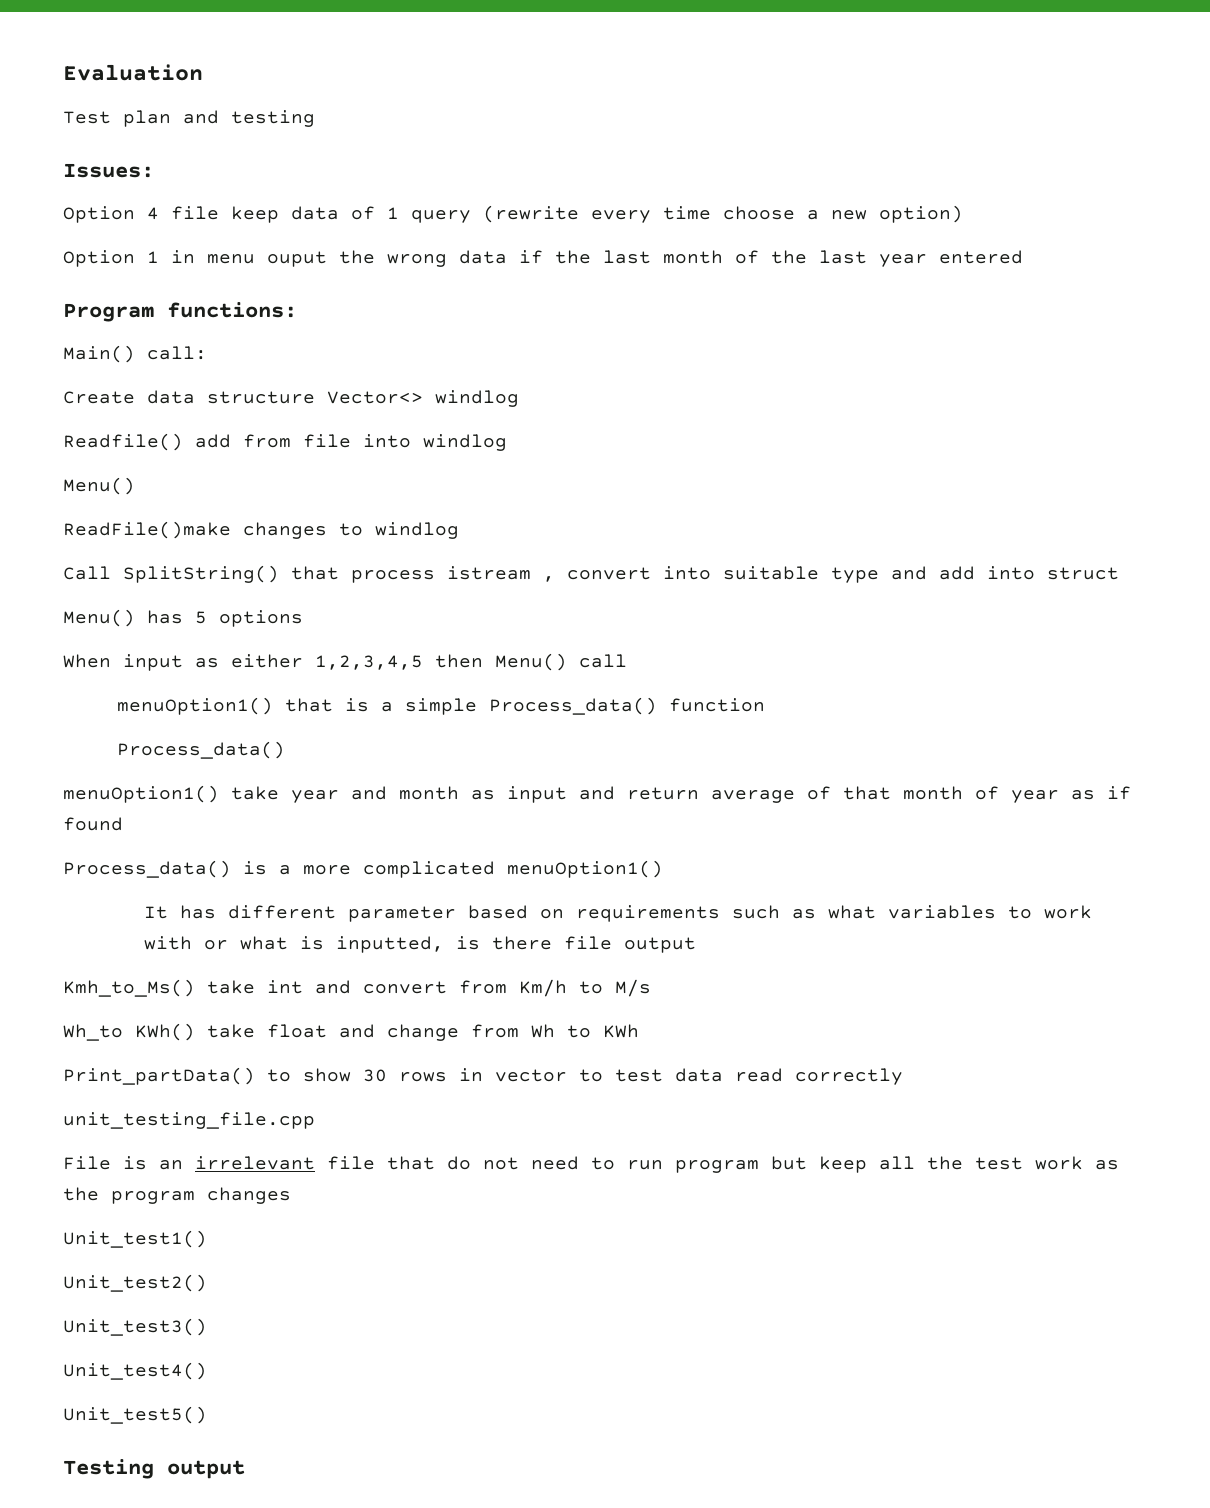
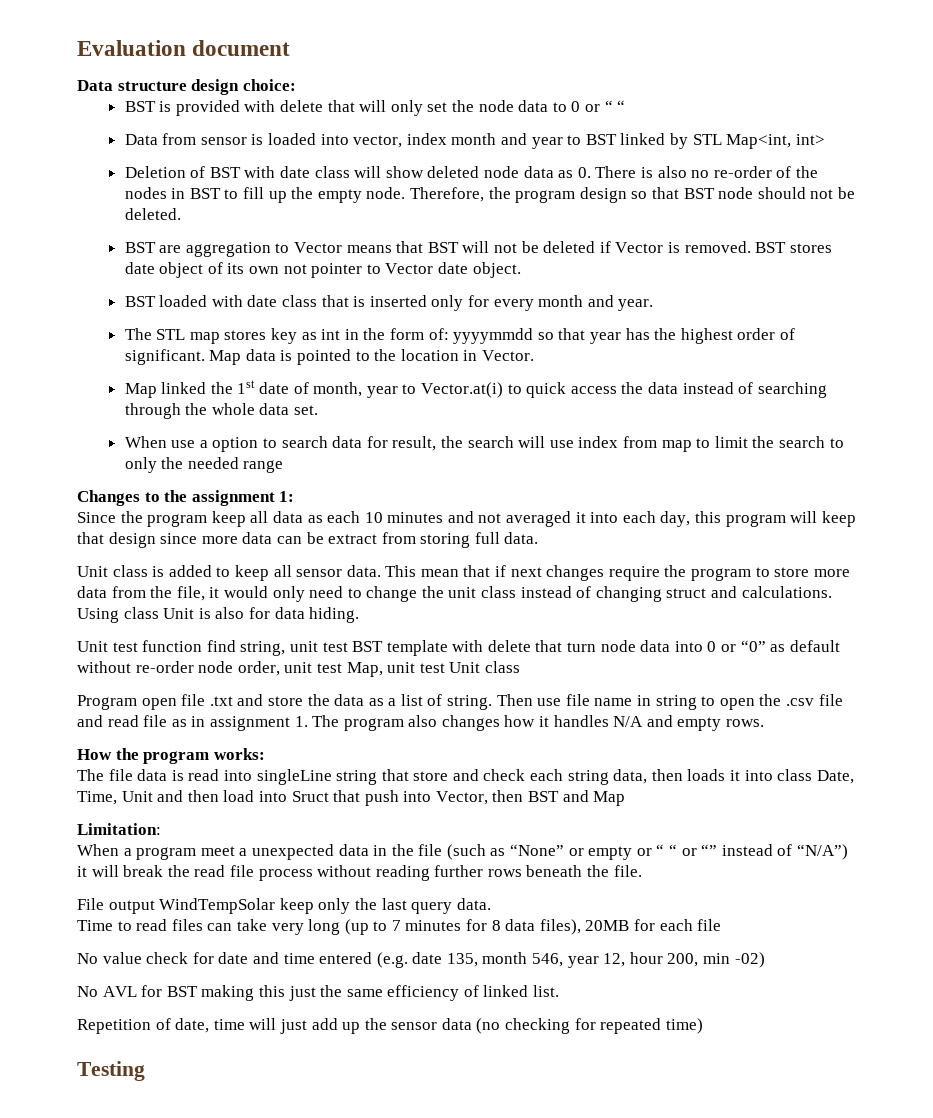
- Evaluation
- Test plan and testing
- Issues:
- Option 4 file keep data of 1 query (rewrite every time choose a new option)
- Option 1 in menu ouput the wrong data if the last month of the last year entered
- Program functions:
- Main() call:
- Create data structure Vector<> windlog
- Readfile() add from file into windlog
- Menu()
- ReadFile()make changes to windlog
- Call SplitString() that process istream , convert into suitable type and add into struct
- Menu() has 5 options
- When input as either 1,2,3,4,5 then Menu() call
- menuOption1() that is a simple Process_data() function
- Process_data()
- menuOption1() take year and month as input and return average of that month of year as if found
- Process_data() is a more complicated menuOption1()
- It has different parameter based on requirements such as what variables to work with or what is inputted, is there file output
- Kmh_to_Ms() take int and convert from Km/h to M/s
- Wh_to KWh() take float and change from Wh to KWh
- Print_partData() to show 30 rows in vector to test data read correctly
- unit_testing_file.cpp
- File is an irrelevant file that do not need to run program but keep all the test work as the program changes
- Unit_test1()
- Unit_test2()
- Unit_test3()
- Unit_test4()
- Unit_test5()
+ Evaluation document
+ Data structure design choice:
+ BST is provided with delete that will only set the node data to 0 or “ “
+ Data from sensor is loaded into vector, index month and year to BST linked by STL Map<int, int>
+ Deletion of BST with date class will show deleted node data as 0. There is also no re-order of the nodes in BST to fill up the empty node. Therefore, the program design so that BST node should not be deleted.
+ BST are aggregation to Vector means that BST will not be deleted if Vector is removed. BST stores date object of its own not pointer to Vector date object.
+ BST loaded with date class that is inserted only for every month and year.
+ The STL map stores key as int in the form of: yyyymmdd so that year has the highest order of significant. Map data is pointed to the location in Vector.
+ Map linked the 1st date of month, year to Vector.at(i) to quick access the data instead of searching through the whole data set.
+ When use a option to search data for result, the search will use index from map to limit the search to only the needed range
+ Changes to the assignment 1:
+ Since the program keep all data as each 10 minutes and not averaged it into each day, this program will keep that design since more data can be extract from storing full data.
+ Unit class is added to keep all sensor data. This mean that if next changes require the program to store more data from the file, it would only need to change the unit class instead of changing struct and calculations. Using class Unit is also for data hiding.
+ Unit test function find string, unit test BST template with delete that turn node data into 0 or “0” as default without re-order node order, unit test Map, unit test Unit class
+ Program open file .txt and store the data as a list of string. Then use file name in string to open the .csv file and read file as in assignment 1. The program also changes how it handles N/A and empty rows.
+ How the program works:
+ The file data is read into singleLine string that store and check each string data, then loads it into class Date, Time, Unit and then load into Sruct that push into Vector, then BST and Map
+ Limitation:
+ When a program meet a unexpected data in the file (such as “None” or empty or “ “ or “” instead of “N/A”) it will break the read file process without reading further rows beneath the file.
+ File output WindTempSolar keep only the last query data.
+ Time to read files can take very long (up to 7 minutes for 8 data files), 20MB for each file
+ No value check for date and time entered (e.g. date 135, month 546, year 12, hour 200, min -02)
+ No AVL for BST making this just the same efficiency of linked list.
+ Repetition of date, time will just add up the sensor data (no checking for repeated time)
- Testing output
+ Testing

